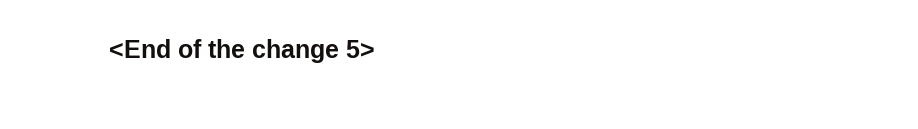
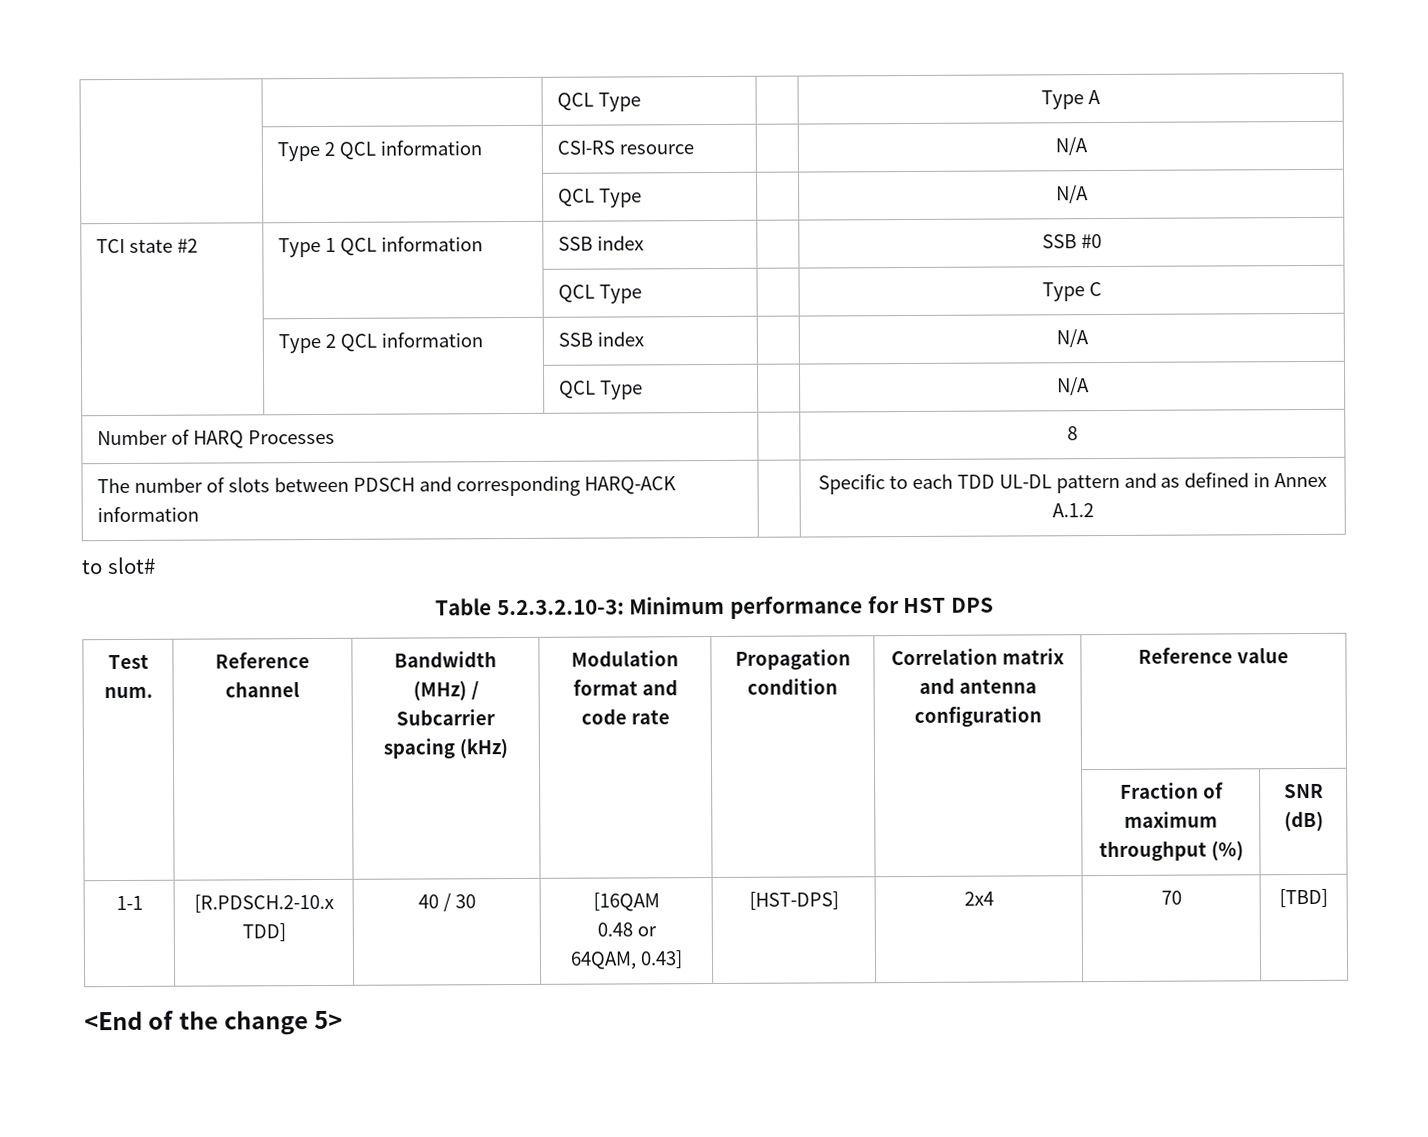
+ | | QCL Type | | Type A
+ | Type 2 QCL information | CSI-RS resource | | N/A
+ | | QCL Type | | N/A
+ TCI state #2 | Type 1 QCL information | SSB index | | SSB #0
+ | | QCL Type | | Type C
+ | Type 2 QCL information | SSB index | | N/A
+ | | QCL Type | | N/A
+ Number of HARQ Processes | | 8
+ The number of slots between PDSCH and corresponding HARQ-ACK information | | Specific to each TDD UL-DL pattern and as defined in Annex A.1.2
+ to slot#
+ Table 5.2.3.2.10-3: Minimum performance for HST DPS
+ Test num. | Reference channel | Bandwidth (MHz) / Subcarrier spacing (kHz) | Modulation format and code rate | Propagation condition | Correlation matrix and antenna configuration | Reference value
+ | | | | | | Fraction of maximum throughput (%) | SNR (dB)
+ 1-1 | [R.PDSCH.2-10.x TDD] | 40 / 30 | [16QAM
+ 0.48 or
+ 64QAM, 0.43] | [HST-DPS] | 2x4 | 70 | [TBD]

